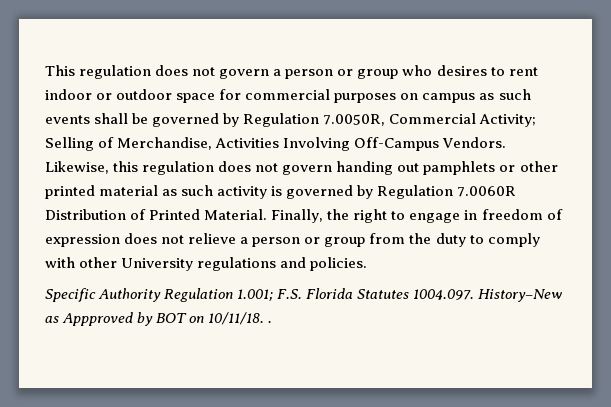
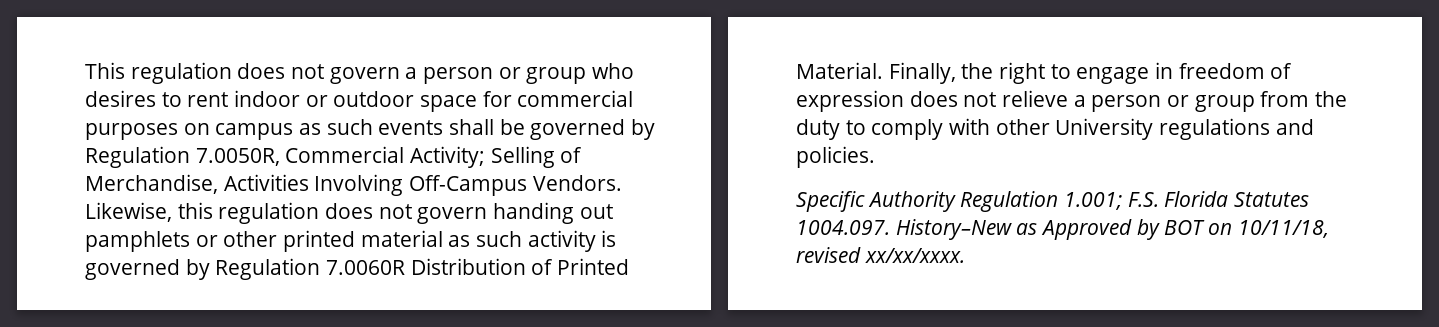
- Specific Authority Regulation 1.001; F.S. Florida Statutes 1004.097. History–New as Appproved by BOT on 10/11/18. .
+ Specific Authority Regulation 1.001; F.S. Florida Statutes 1004.097. History–New as Approved by BOT on 10/11/18, revised xx/xx/xxxx.

